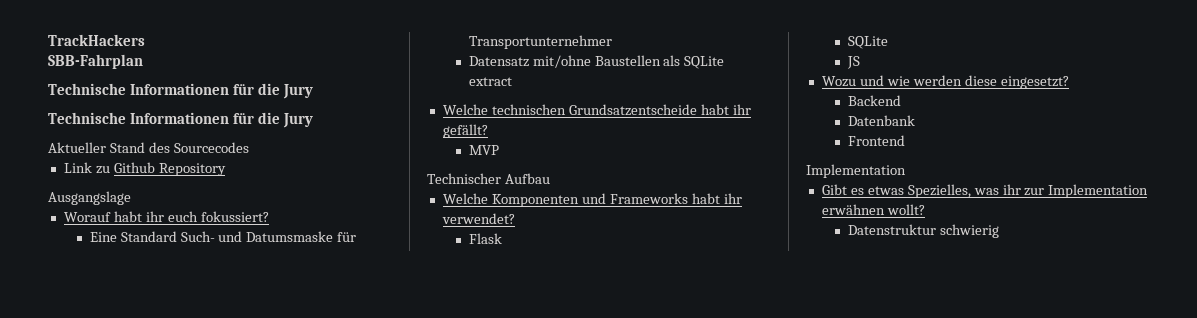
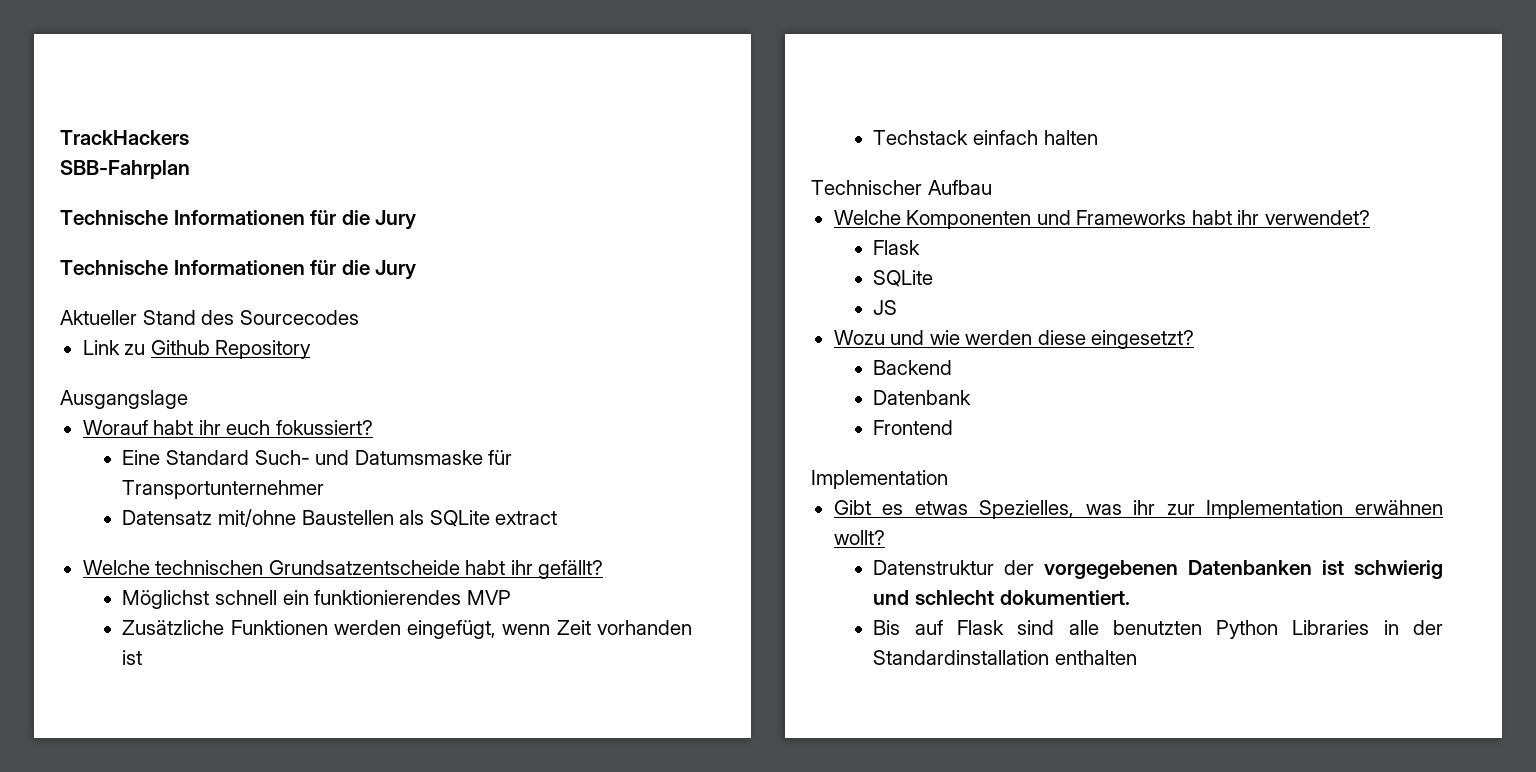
- MVP
+ Möglichst schnell ein funktionierendes MVP
+ Zusätzliche Funktionen werden eingefügt, wenn Zeit vorhanden ist
+ Techstack einfach halten
- Datenstruktur schwierig
+ Datenstruktur der vorgegebenen Datenbanken ist schwierig und schlecht dokumentiert.
+ Bis auf Flask sind alle benutzten Python Libraries in der Standardinstallation enthalten

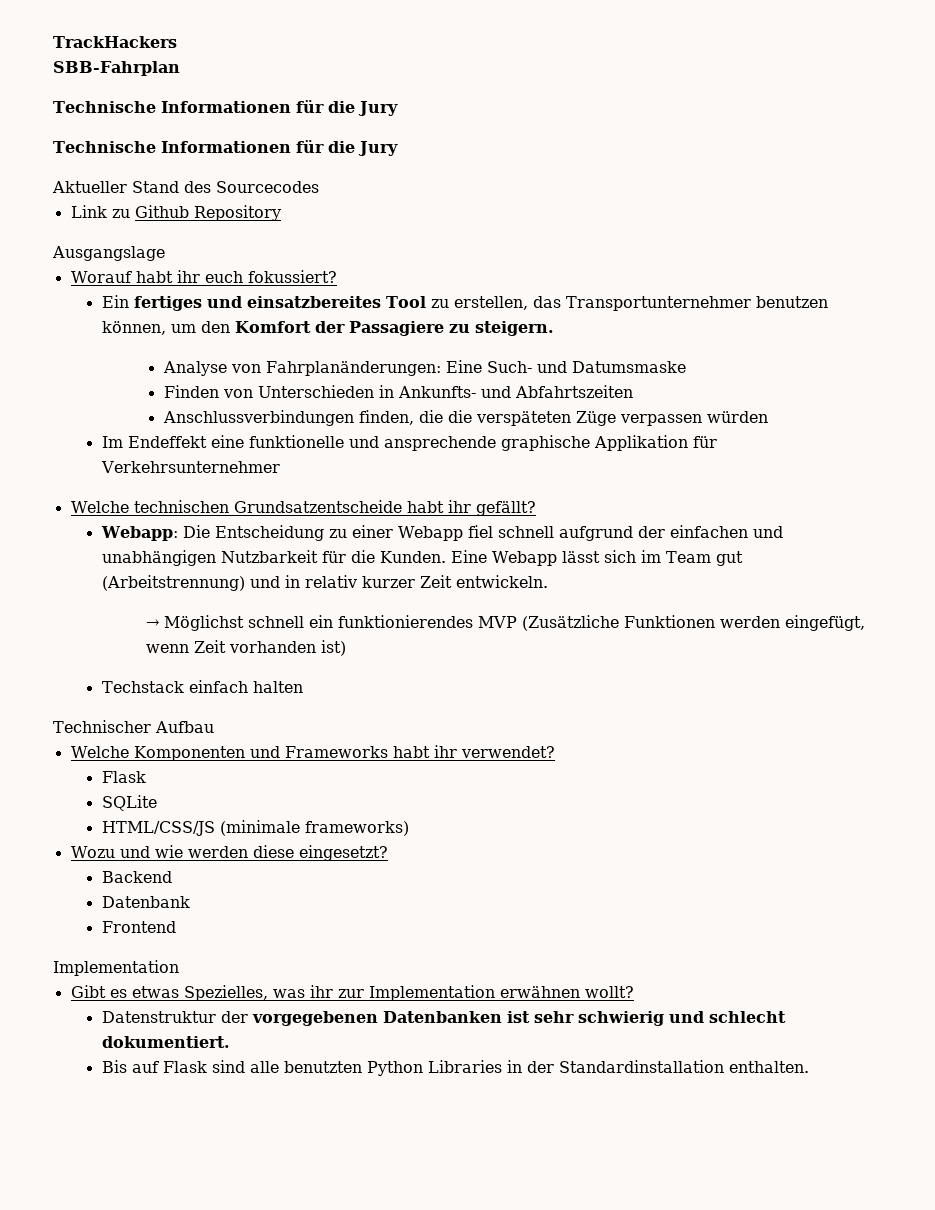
- Eine Standard Such- und Datumsmaske für Transportunternehmer
- Datensatz mit/ohne Baustellen als SQLite extract
+ Ein fertiges und einsatzbereites Tool zu erstellen, das Transportunternehmer benutzen können, um den Komfort der Passagiere zu steigern.
+ Analyse von Fahrplanänderungen: Eine Such- und Datumsmaske
+ Finden von Unterschieden in Ankunfts- und Abfahrtszeiten
+ Anschlussverbindungen finden, die die verspäteten Züge verpassen würden
+ Im Endeffekt eine funktionelle und ansprechende graphische Applikation für Verkehrsunternehmer
- Möglichst schnell ein funktionierendes MVP
- Zusätzliche Funktionen werden eingefügt, wenn Zeit vorhanden ist
+ Webapp: Die Entscheidung zu einer Webapp fiel schnell aufgrund der einfachen und unabhängigen Nutzbarkeit für die Kunden. Eine Webapp lässt sich im Team gut (Arbeitstrennung) und in relativ kurzer Zeit entwickeln.
+ → Möglichst schnell ein funktionierendes MVP (Zusätzliche Funktionen werden eingefügt, wenn Zeit vorhanden ist)
- JS
+ HTML/CSS/JS (minimale frameworks)
- Datenstruktur der vorgegebenen Datenbanken ist schwierig und schlecht dokumentiert.
+ Datenstruktur der vorgegebenen Datenbanken ist sehr schwierig und schlecht dokumentiert.
- Bis auf Flask sind alle benutzten Python Libraries in der Standardinstallation enthalten
+ Bis auf Flask sind alle benutzten Python Libraries in der Standardinstallation enthalten.

